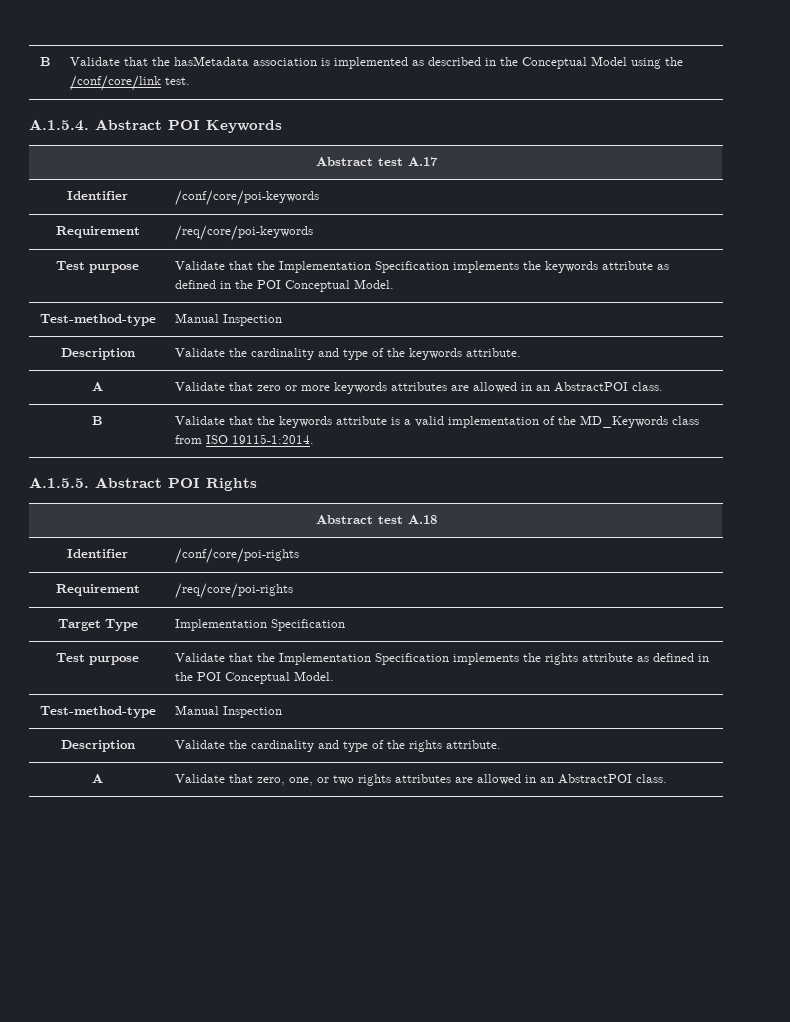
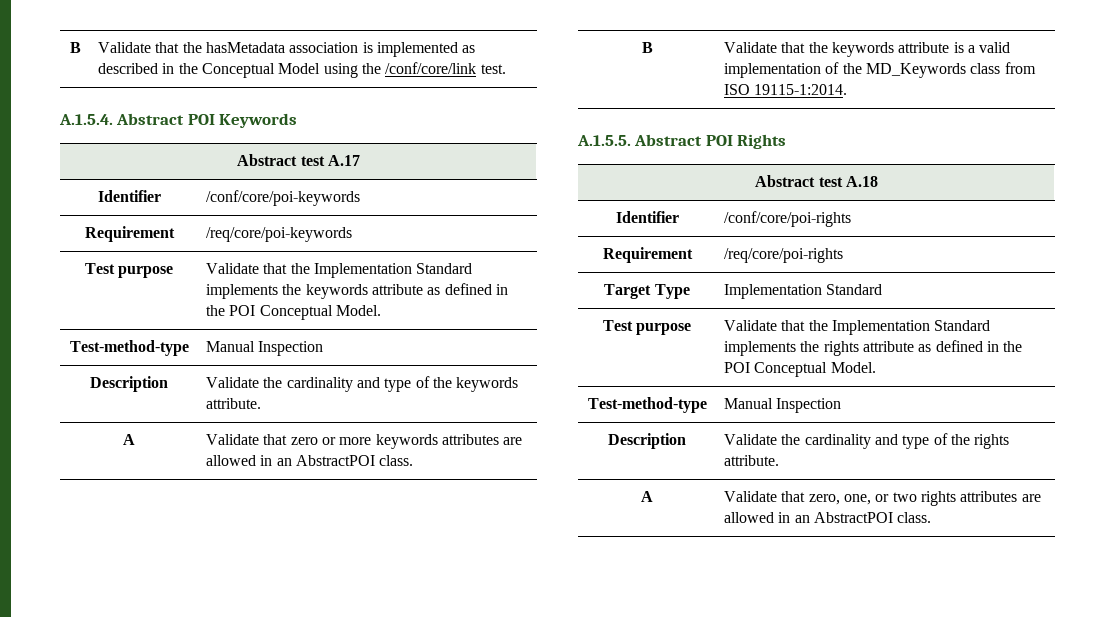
- Test purpose | Validate that the Implementation Specification implements the keywords attribute as defined in the POI Conceptual Model.
+ Test purpose | Validate that the Implementation Standard implements the keywords attribute as defined in the POI Conceptual Model.
- Target Type | Implementation Specification
- Test purpose | Validate that the Implementation Specification implements the rights attribute as defined in the POI Conceptual Model.
+ Target Type | Implementation Standard
+ Test purpose | Validate that the Implementation Standard implements the rights attribute as defined in the POI Conceptual Model.

